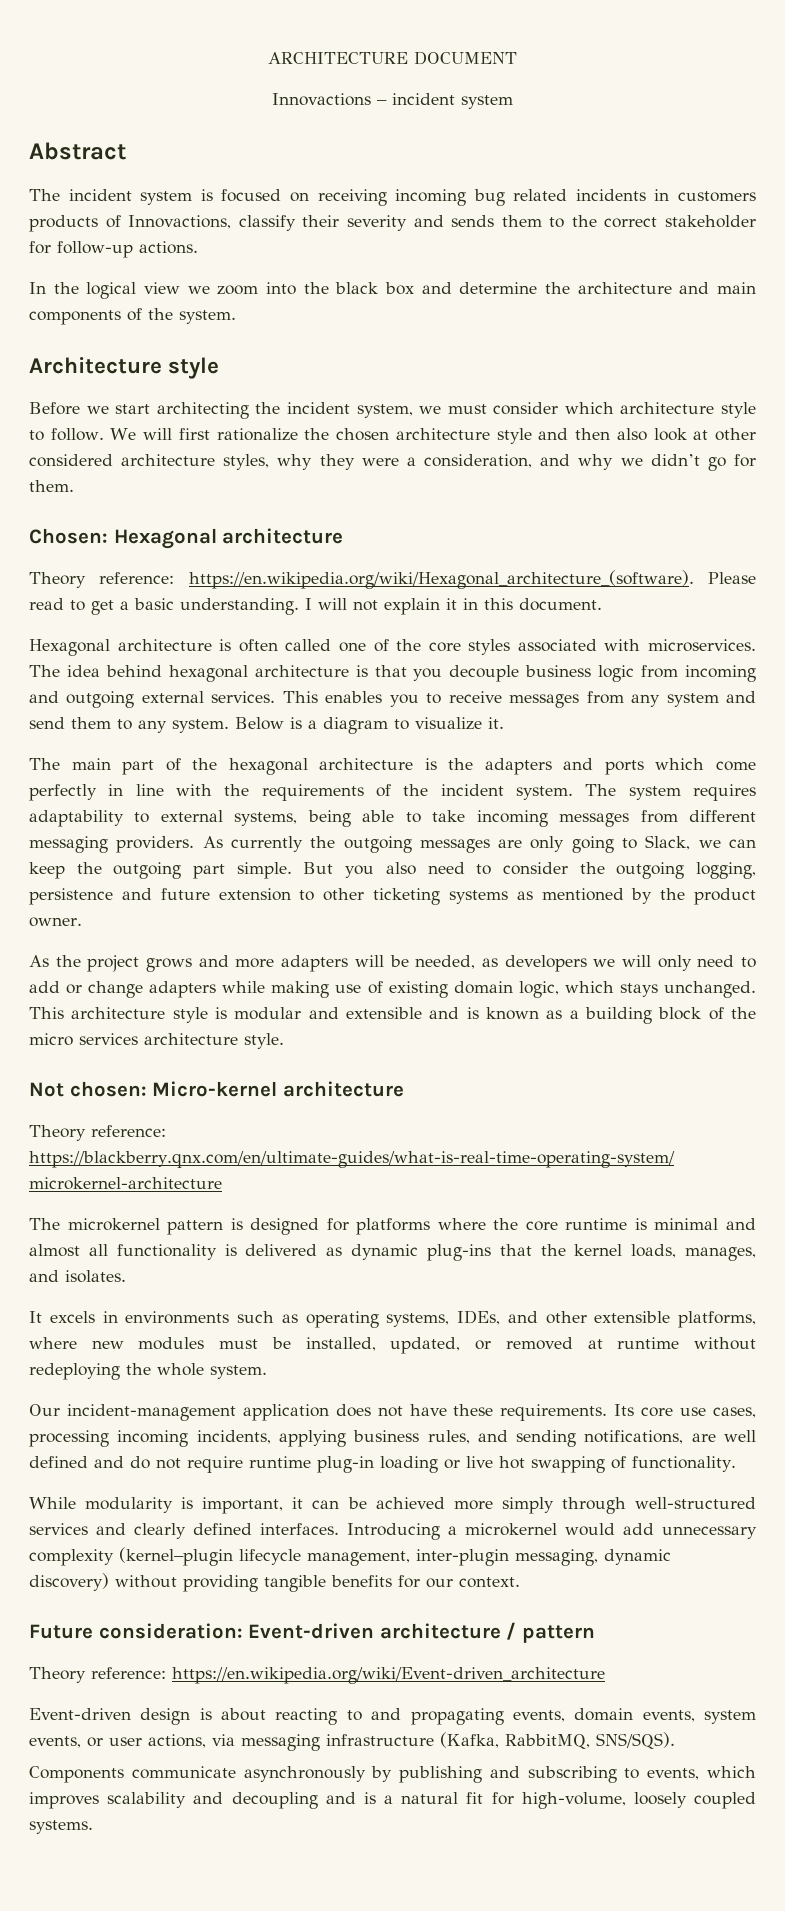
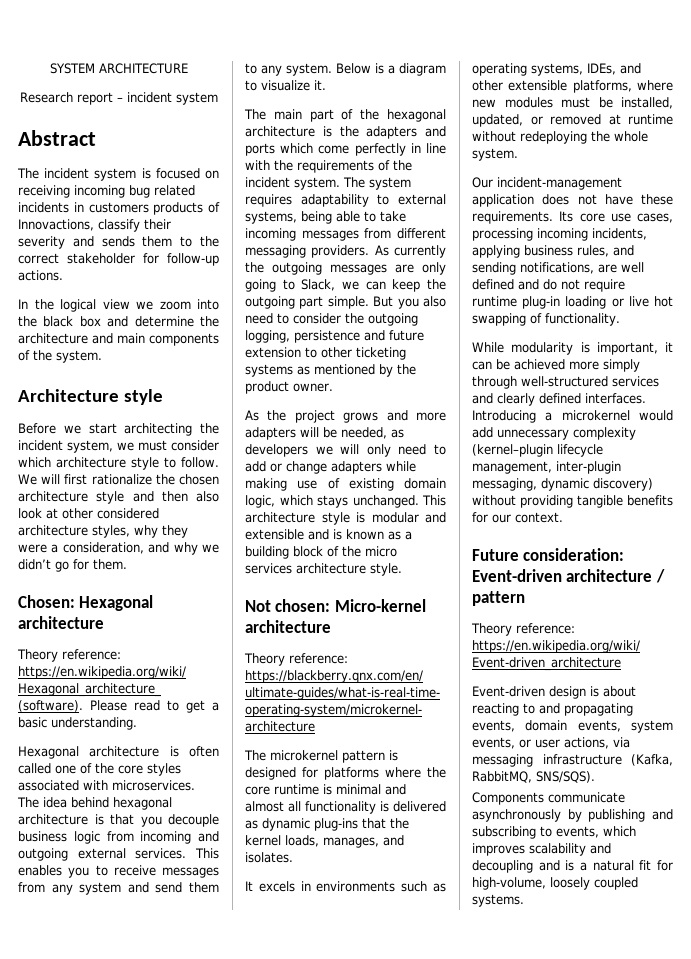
- ARCHITECTURE DOCUMENT
- Innovactions – incident system
+ SYSTEM ARCHITECTURE
+ Research report – incident system
- I will not explain it in this document.

